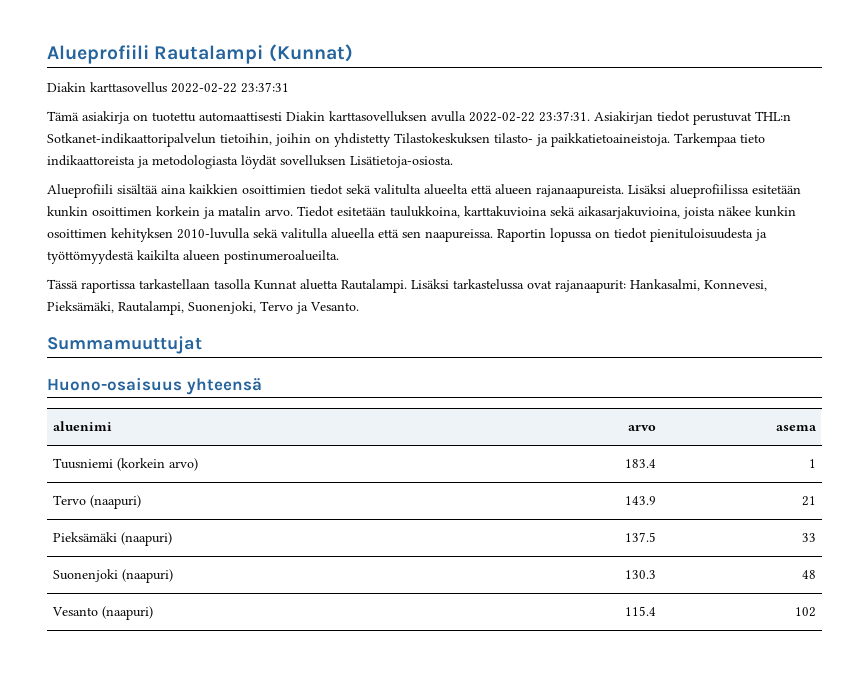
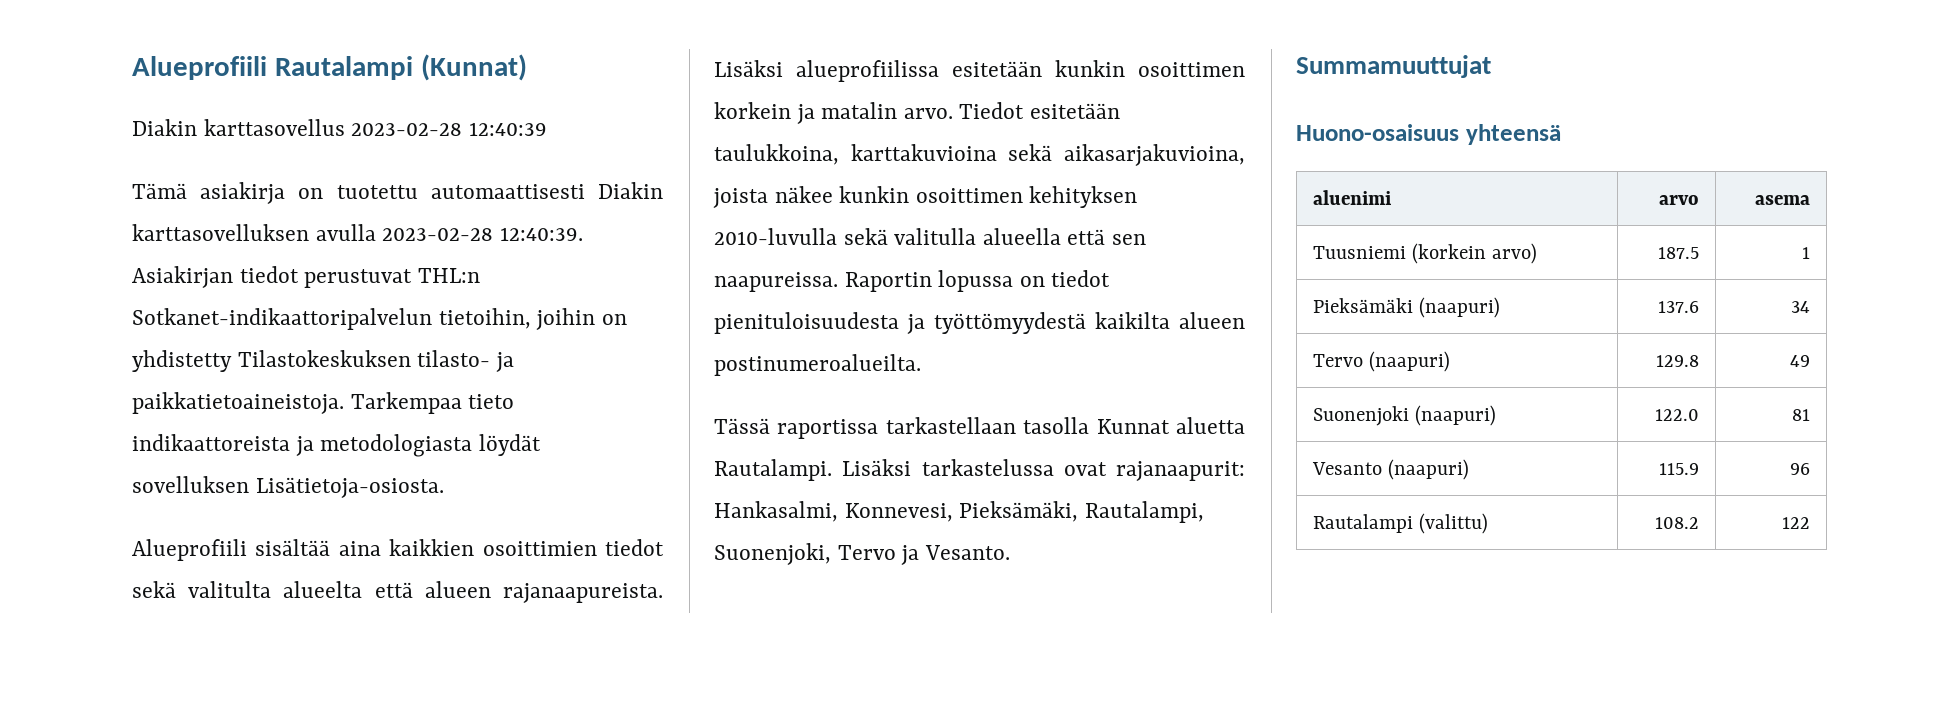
- Diakin karttasovellus 2022-02-22 23:37:31
+ Diakin karttasovellus 2023-02-28 12:40:39
- Tämä asiakirja on tuotettu automaattisesti Diakin karttasovelluksen avulla 2022-02-22 23:37:31.
+ Tämä asiakirja on tuotettu automaattisesti Diakin karttasovelluksen avulla 2023-02-28 12:40:39.
- Tuusniemi (korkein arvo) | 183.4 | 1
+ Tuusniemi (korkein arvo) | 187.5 | 1
- Tervo (naapuri) | 143.9 | 21
- Pieksämäki (naapuri) | 137.5 | 33
+ Pieksämäki (naapuri) | 137.6 | 34
+ Tervo (naapuri) | 129.8 | 49
- Suonenjoki (naapuri) | 130.3 | 48
+ Suonenjoki (naapuri) | 122.0 | 81
- Vesanto (naapuri) | 115.4 | 102
+ Vesanto (naapuri) | 115.9 | 96
+ Rautalampi (valittu) | 108.2 | 122

